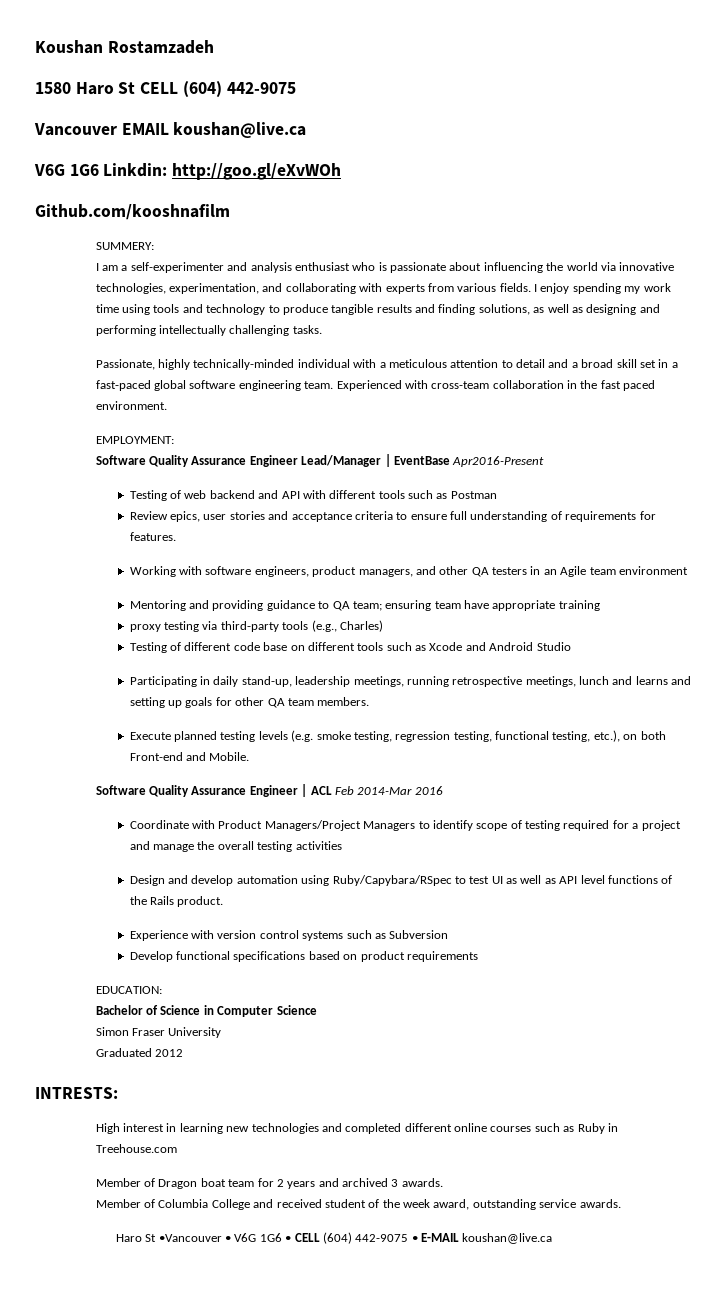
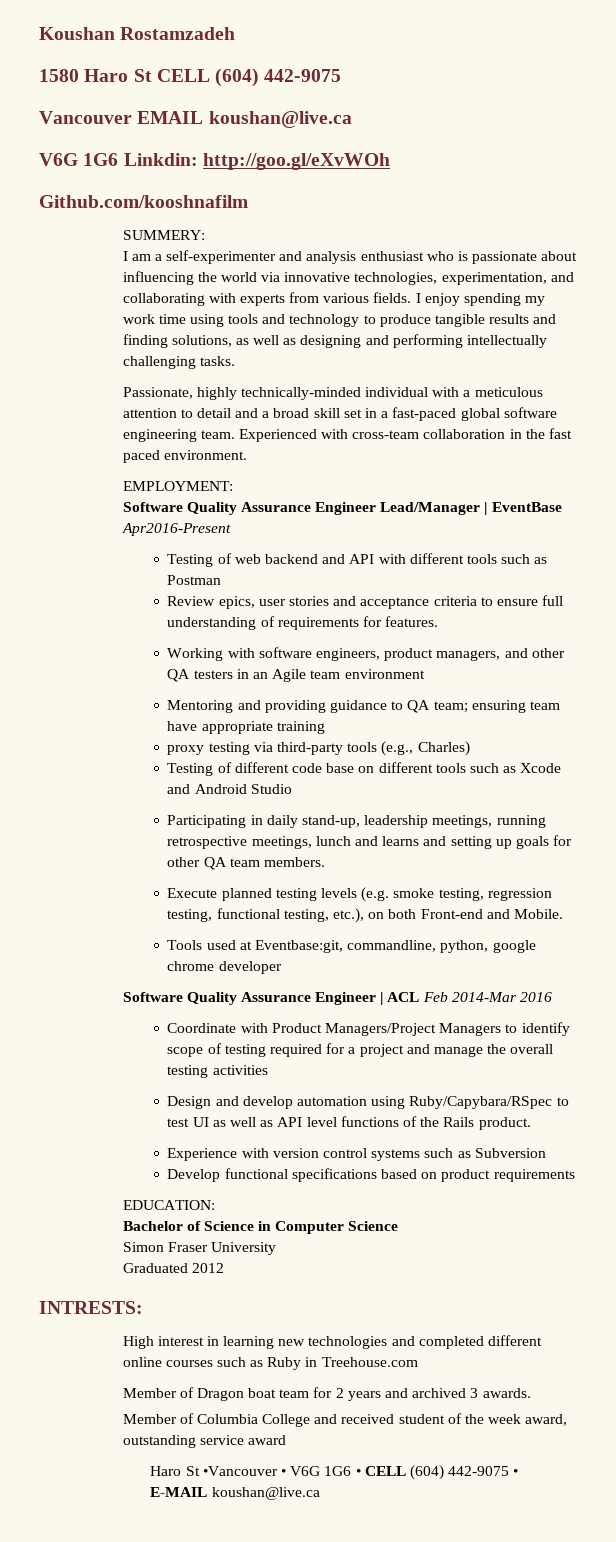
+ Tools used at Eventbase:git, commandline, python, google chrome developer
- Member of Columbia College and received student of the week award, outstanding service awards.
+ Member of Columbia College and received student of the week award, outstanding service award

